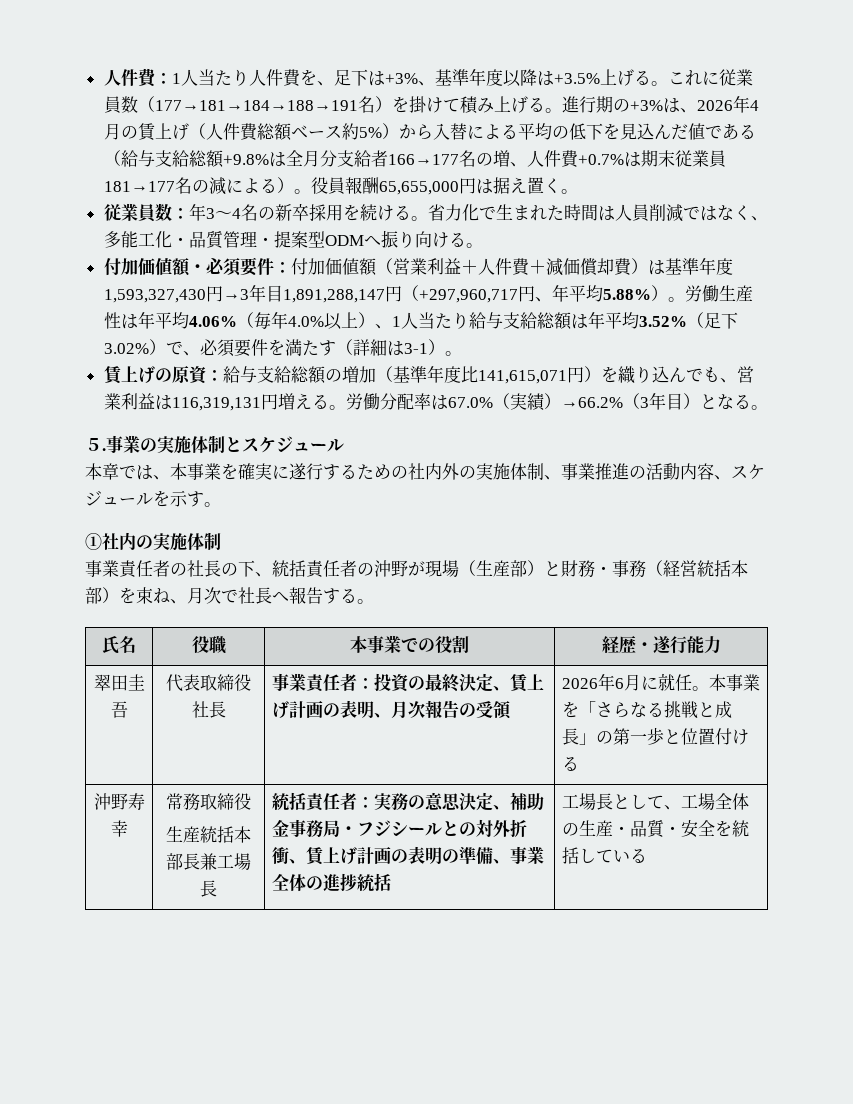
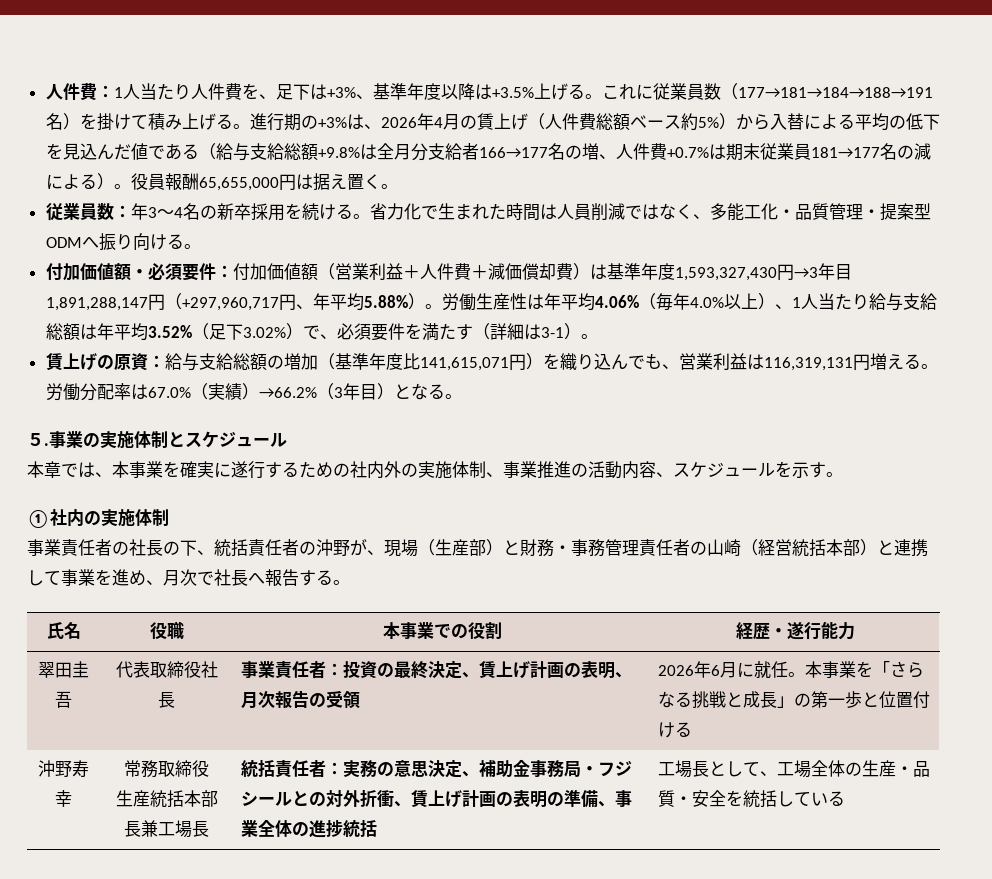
- 事業責任者の社長の下、統括責任者の沖野が現場（生産部）と財務・事務（経営統括本部）を束ね、月次で社長へ報告する。
+ 事業責任者の社長の下、統括責任者の沖野が、現場（生産部）と財務・事務管理責任者の山崎（経営統括本部）と連携して事業を進め、月次で社長へ報告する。

